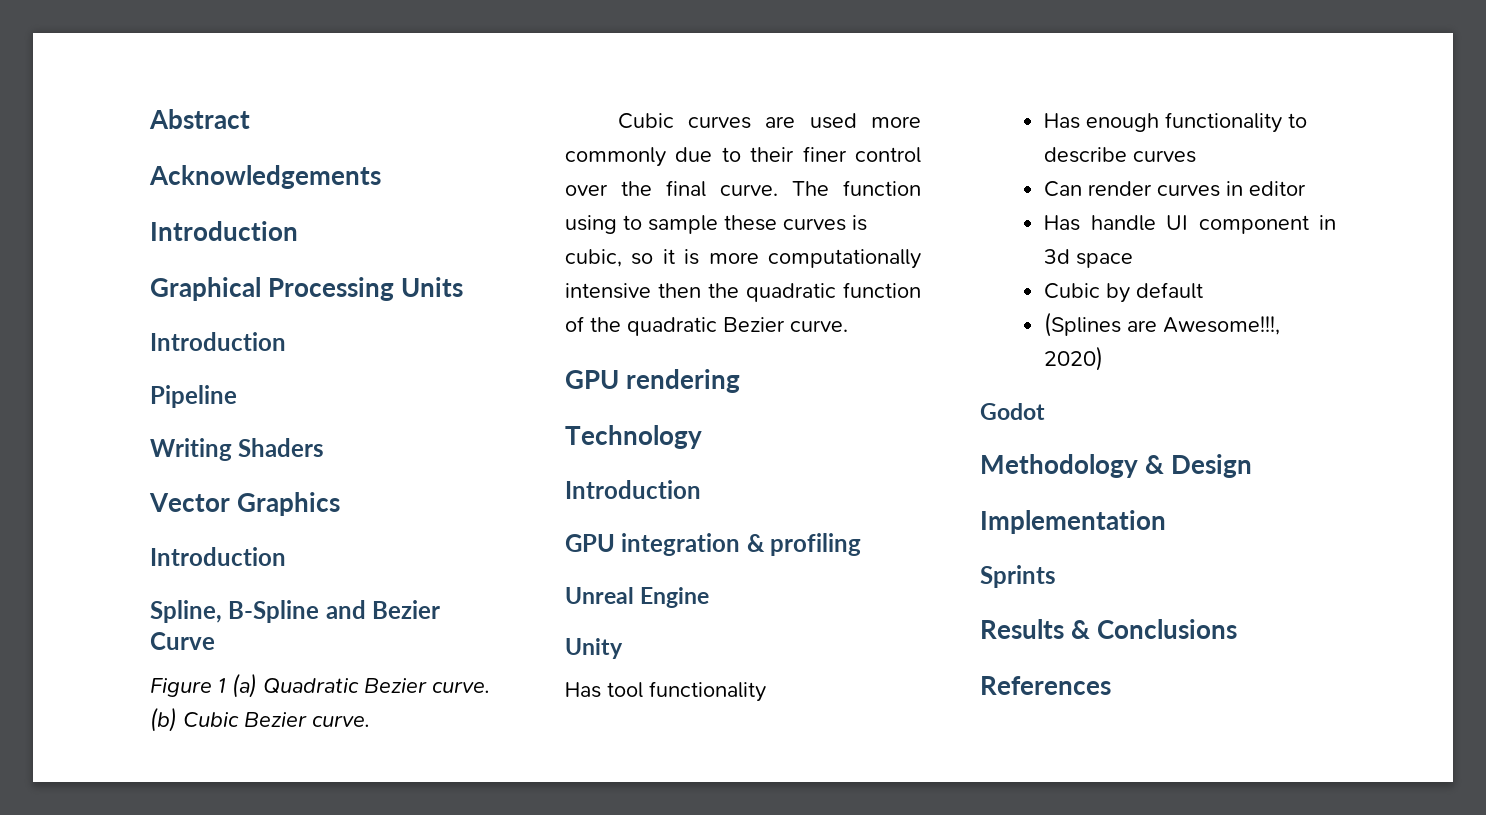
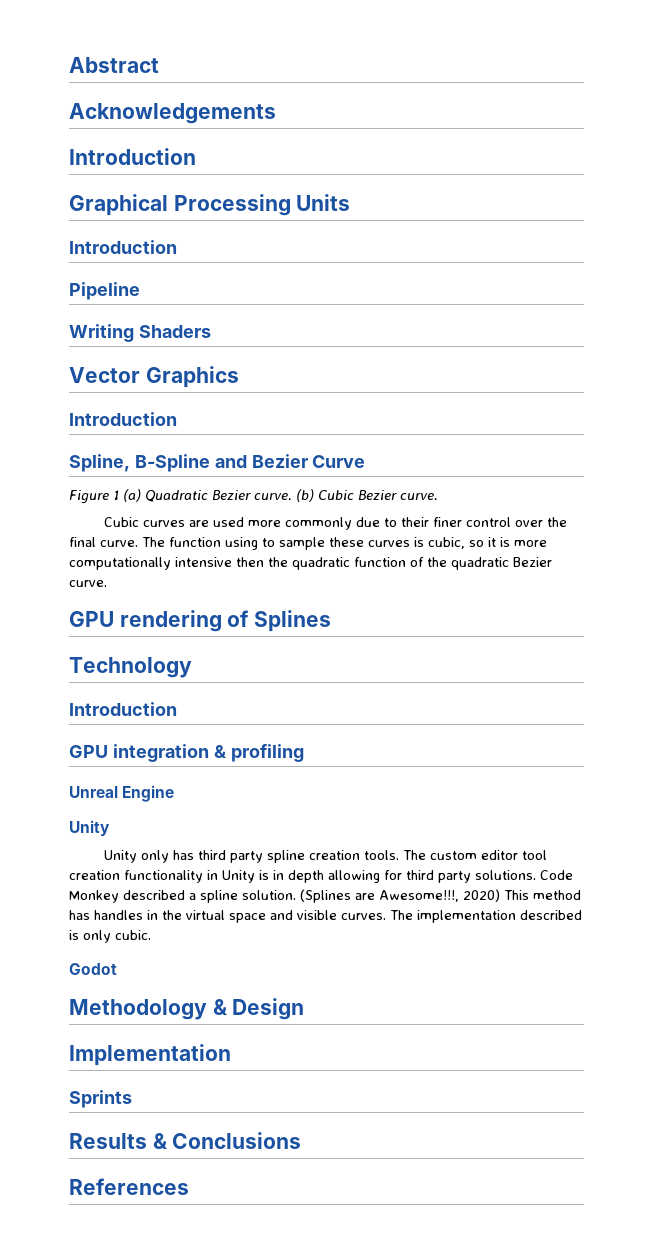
- GPU rendering
+ GPU rendering of Splines
- Has tool functionality
- Has enough functionality to describe curves
- Can render curves in editor
- Has handle UI component in 3d space
- Cubic by default
- (Splines are Awesome!!!, 2020)
+ Unity only has third party spline creation tools. The custom editor tool creation functionality in Unity is in depth allowing for third party solutions. Code Monkey described a spline solution. (Splines are Awesome!!!, 2020) This method has handles in the virtual space and visible curves. The implementation described is only cubic.

